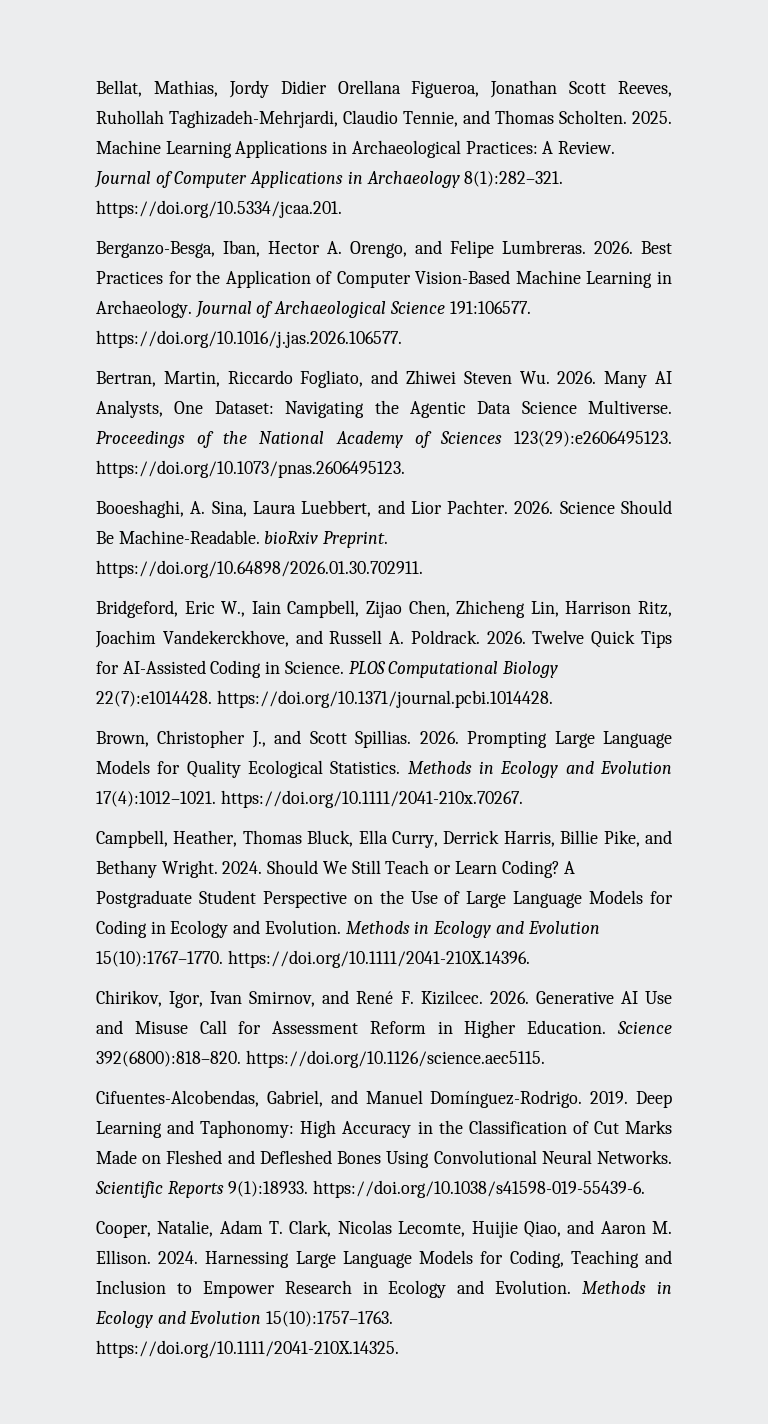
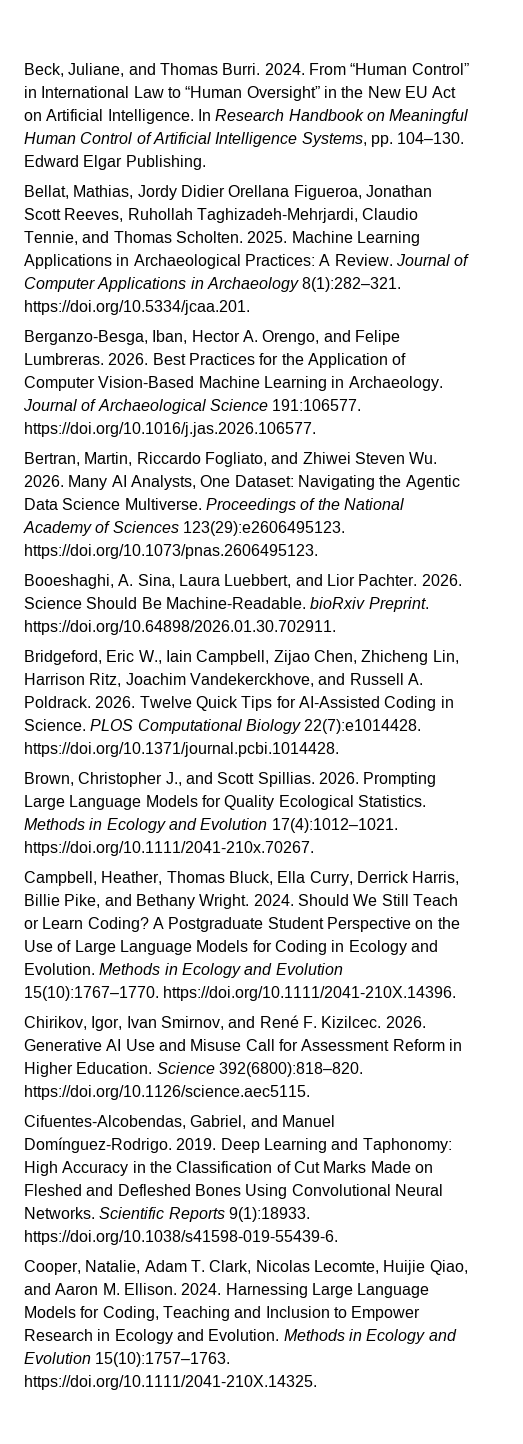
+ Beck, Juliane, and Thomas Burri. 2024. From “Human Control” in International Law to “Human Oversight” in the New EU Act on Artificial Intelligence. In Research Handbook on Meaningful Human Control of Artificial Intelligence Systems, pp. 104–130. Edward Elgar Publishing.

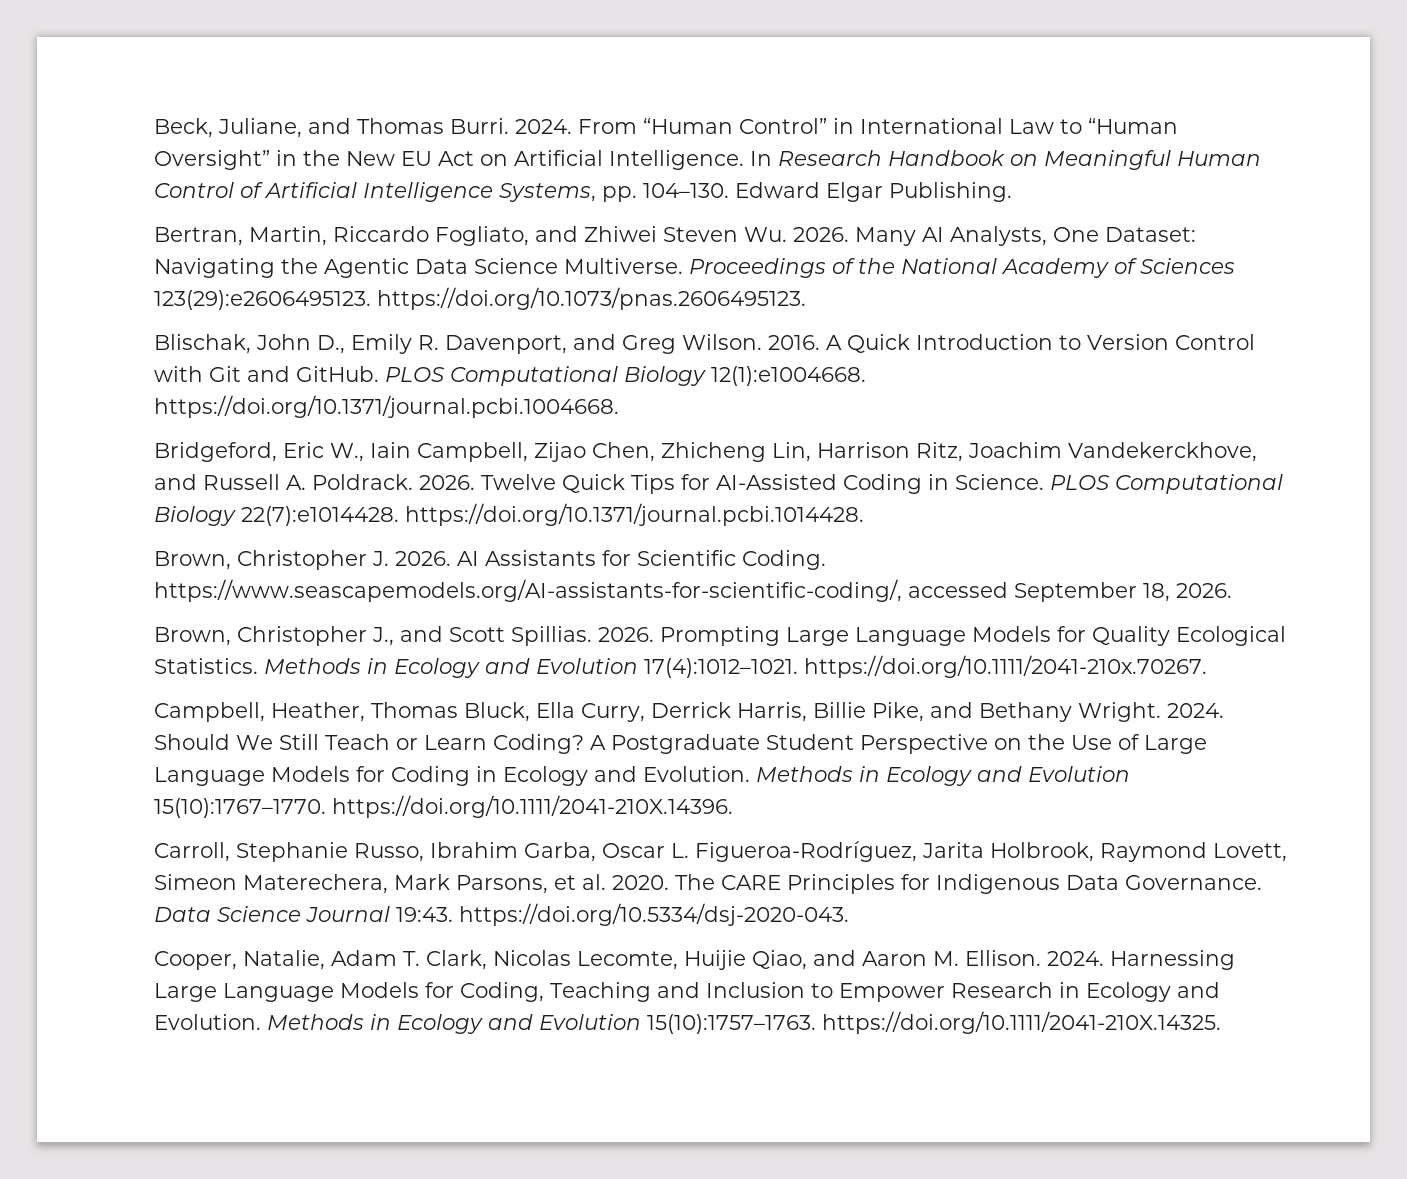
- Bellat, Mathias, Jordy Didier Orellana Figueroa, Jonathan Scott Reeves, Ruhollah Taghizadeh-Mehrjardi, Claudio Tennie, and Thomas Scholten. 2025. Machine Learning Applications in Archaeological Practices: A Review. Journal of Computer Applications in Archaeology 8(1):282–321. https://doi.org/10.5334/jcaa.201.
- Berganzo-Besga, Iban, Hector A. Orengo, and Felipe Lumbreras. 2026. Best Practices for the Application of Computer Vision-Based Machine Learning in Archaeology. Journal of Archaeological Science 191:106577. https://doi.org/10.1016/j.jas.2026.106577.
- Booeshaghi, A. Sina, Laura Luebbert, and Lior Pachter. 2026. Science Should Be Machine-Readable. bioRxiv Preprint. https://doi.org/10.64898/2026.01.30.702911.
+ Blischak, John D., Emily R. Davenport, and Greg Wilson. 2016. A Quick Introduction to Version Control with Git and GitHub. PLOS Computational Biology 12(1):e1004668. https://doi.org/10.1371/journal.pcbi.1004668.
+ Brown, Christopher J. 2026. AI Assistants for Scientific Coding. https://www.seascapemodels.org/AI-assistants-for-scientific-coding/, accessed September 18, 2026.
- Chirikov, Igor, Ivan Smirnov, and René F. Kizilcec. 2026. Generative AI Use and Misuse Call for Assessment Reform in Higher Education. Science 392(6800):818–820. https://doi.org/10.1126/science.aec5115.
- Cifuentes-Alcobendas, Gabriel, and Manuel Domínguez-Rodrigo. 2019. Deep Learning and Taphonomy: High Accuracy in the Classification of Cut Marks Made on Fleshed and Defleshed Bones Using Convolutional Neural Networks. Scientific Reports 9(1):18933. https://doi.org/10.1038/s41598-019-55439-6.
+ Carroll, Stephanie Russo, Ibrahim Garba, Oscar L. Figueroa-Rodríguez, Jarita Holbrook, Raymond Lovett, Simeon Materechera, Mark Parsons, et al. 2020. The CARE Principles for Indigenous Data Governance. Data Science Journal 19:43. https://doi.org/10.5334/dsj-2020-043.

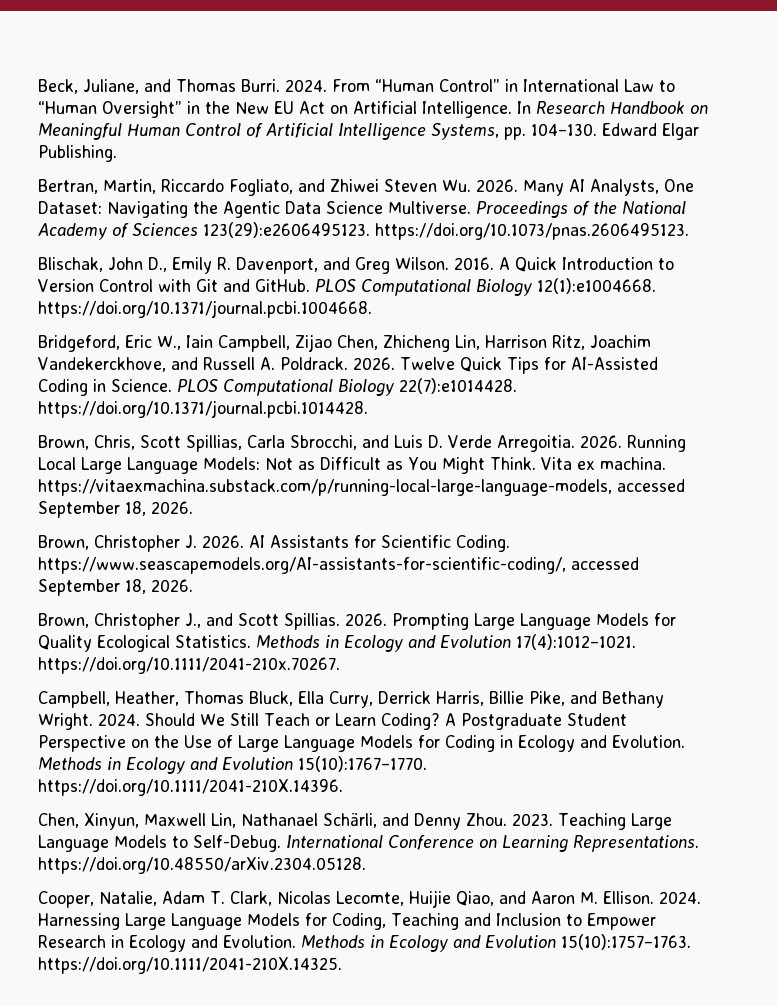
+ Brown, Chris, Scott Spillias, Carla Sbrocchi, and Luis D. Verde Arregoitia. 2026. Running Local Large Language Models: Not as Difficult as You Might Think. Vita ex machina. https://vitaexmachina.substack.com/p/running-local-large-language-models, accessed September 18, 2026.
- Carroll, Stephanie Russo, Ibrahim Garba, Oscar L. Figueroa-Rodríguez, Jarita Holbrook, Raymond Lovett, Simeon Materechera, Mark Parsons, et al. 2020. The CARE Principles for Indigenous Data Governance. Data Science Journal 19:43. https://doi.org/10.5334/dsj-2020-043.
+ Chen, Xinyun, Maxwell Lin, Nathanael Schärli, and Denny Zhou. 2023. Teaching Large Language Models to Self-Debug. International Conference on Learning Representations. https://doi.org/10.48550/arXiv.2304.05128.

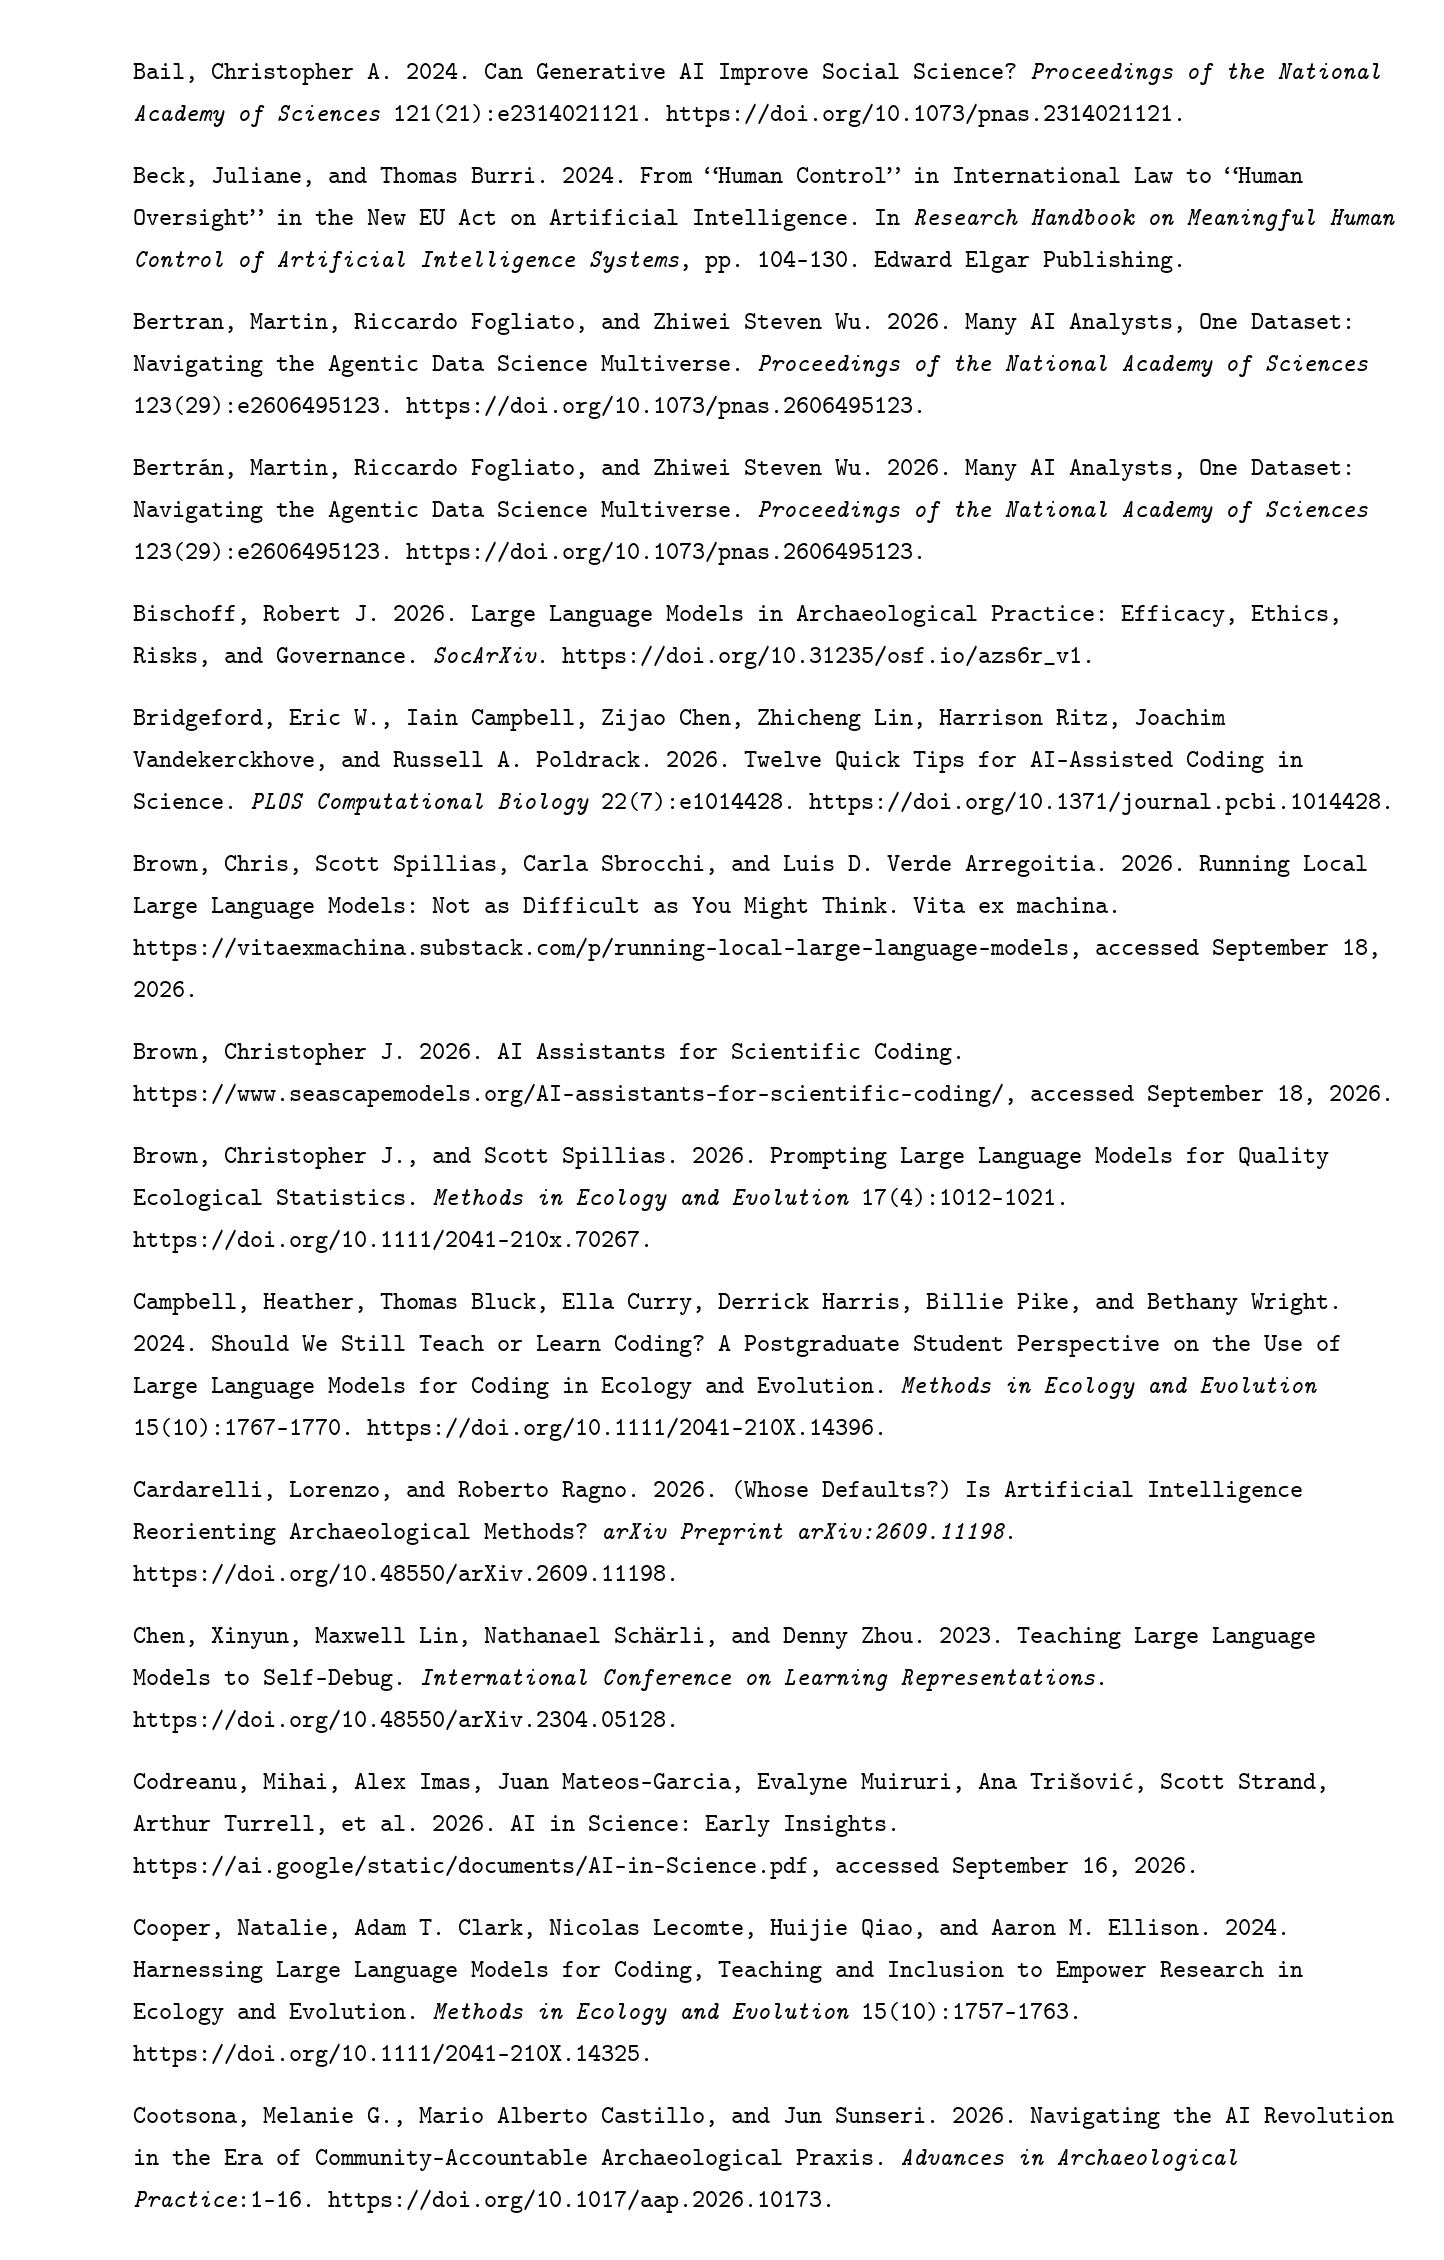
+ Bail, Christopher A. 2024. Can Generative AI Improve Social Science? Proceedings of the National Academy of Sciences 121(21):e2314021121. https://doi.org/10.1073/pnas.2314021121.
- Blischak, John D., Emily R. Davenport, and Greg Wilson. 2016. A Quick Introduction to Version Control with Git and GitHub. PLOS Computational Biology 12(1):e1004668. https://doi.org/10.1371/journal.pcbi.1004668.
+ Bertrán, Martin, Riccardo Fogliato, and Zhiwei Steven Wu. 2026. Many AI Analysts, One Dataset: Navigating the Agentic Data Science Multiverse. Proceedings of the National Academy of Sciences 123(29):e2606495123. https://doi.org/10.1073/pnas.2606495123.
+ Bischoff, Robert J. 2026. Large Language Models in Archaeological Practice: Efficacy, Ethics, Risks, and Governance. SocArXiv. https://doi.org/10.31235/osf.io/azs6r_v1.
+ Cardarelli, Lorenzo, and Roberto Ragno. 2026. (Whose Defaults?) Is Artificial Intelligence Reorienting Archaeological Methods? arXiv Preprint arXiv:2609.11198. https://doi.org/10.48550/arXiv.2609.11198.
+ Codreanu, Mihai, Alex Imas, Juan Mateos-Garcia, Evalyne Muiruri, Ana Trišović, Scott Strand, Arthur Turrell, et al. 2026. AI in Science: Early Insights. https://ai.google/static/documents/AI-in-Science.pdf, accessed September 16, 2026.
+ Cootsona, Melanie G., Mario Alberto Castillo, and Jun Sunseri. 2026. Navigating the AI Revolution in the Era of Community-Accountable Archaeological Praxis. Advances in Archaeological Practice:1–16. https://doi.org/10.1017/aap.2026.10173.

